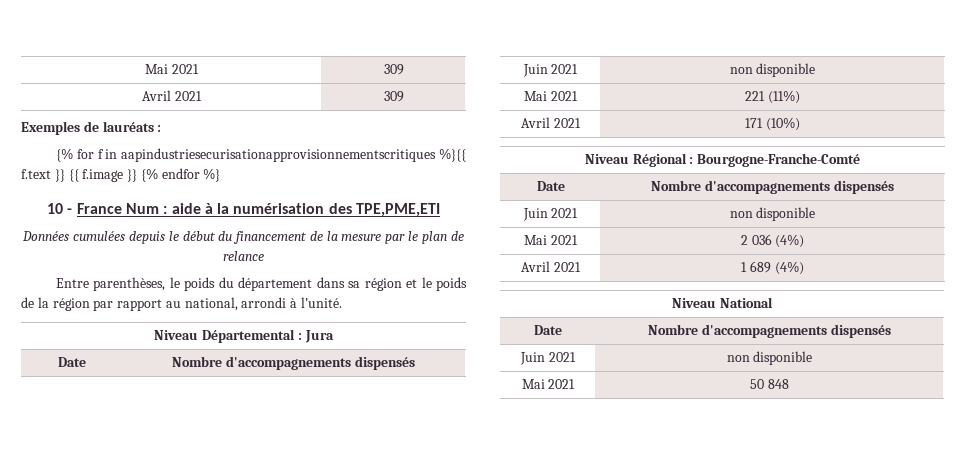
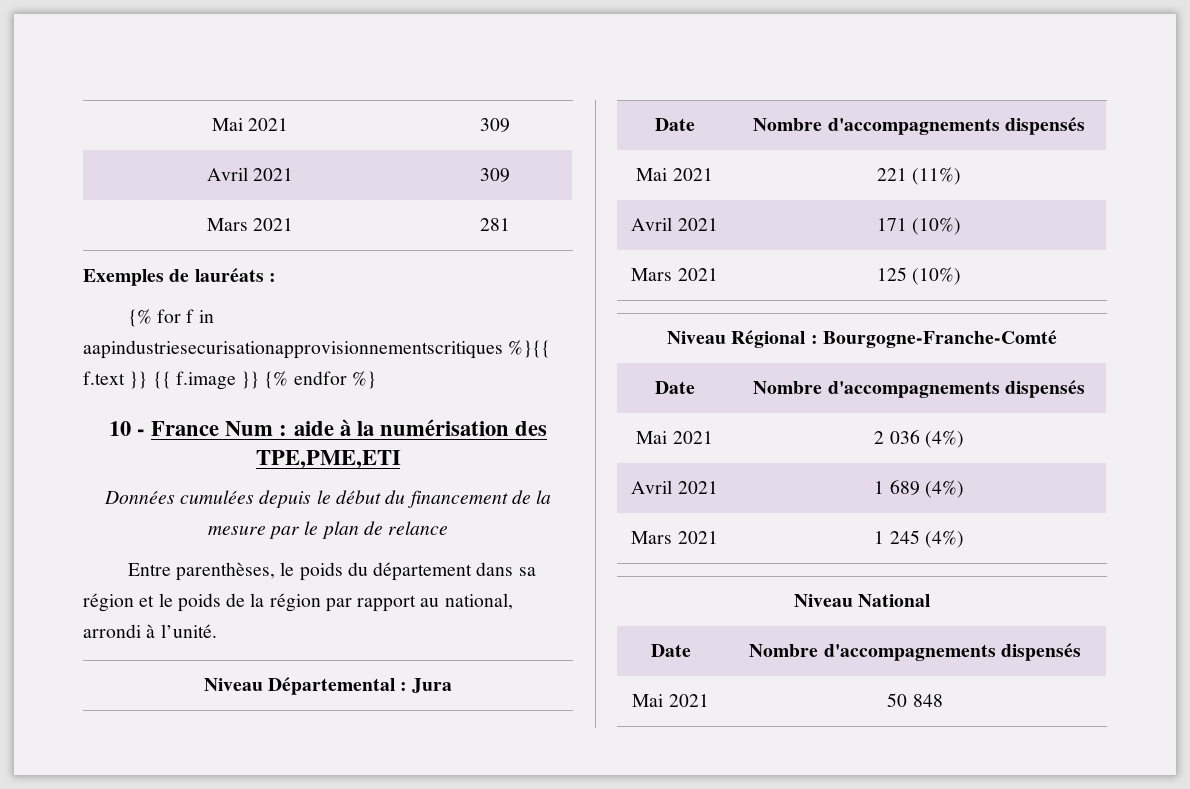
+ Mars 2021 | 281
  Niveau Départemental : Jura
  Date | Nombre d'accompagnements dispensés
- Juin 2021 | non disponible
+ Mars 2021 | 125 (10%)
  Niveau Régional : Bourgogne-Franche-Comté
  Date | Nombre d'accompagnements dispensés
- Juin 2021 | non disponible
+ Mars 2021 | 1 245 (4%)
  Niveau National
  Date | Nombre d'accompagnements dispensés
- Juin 2021 | non disponible

